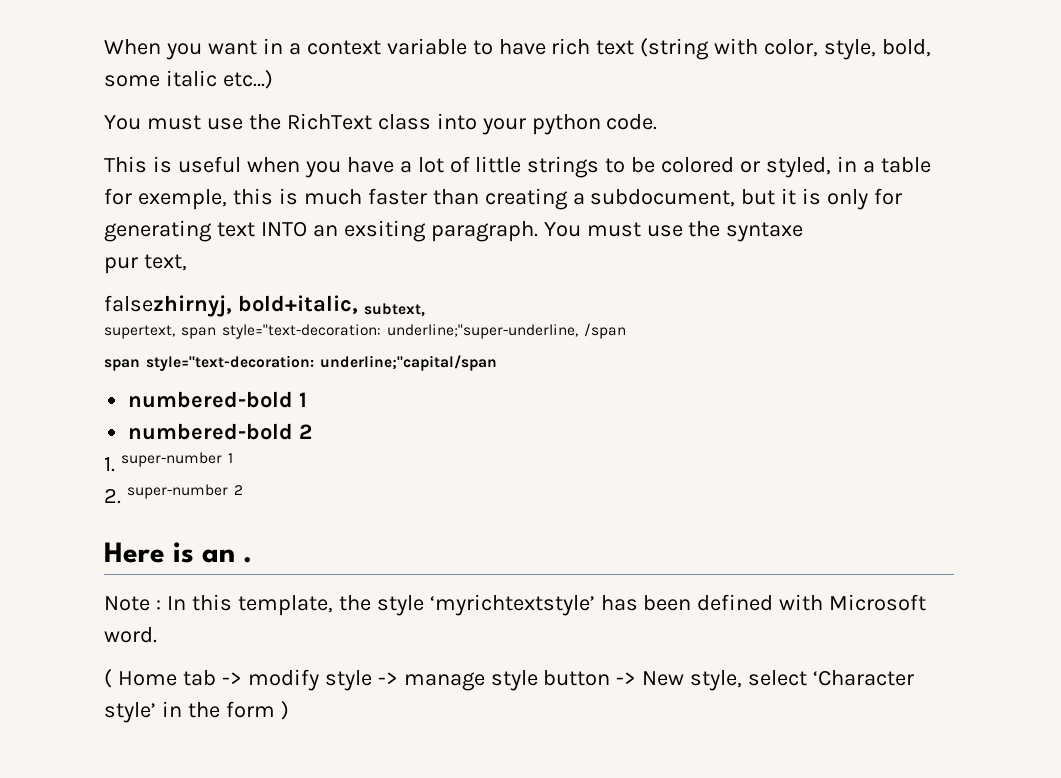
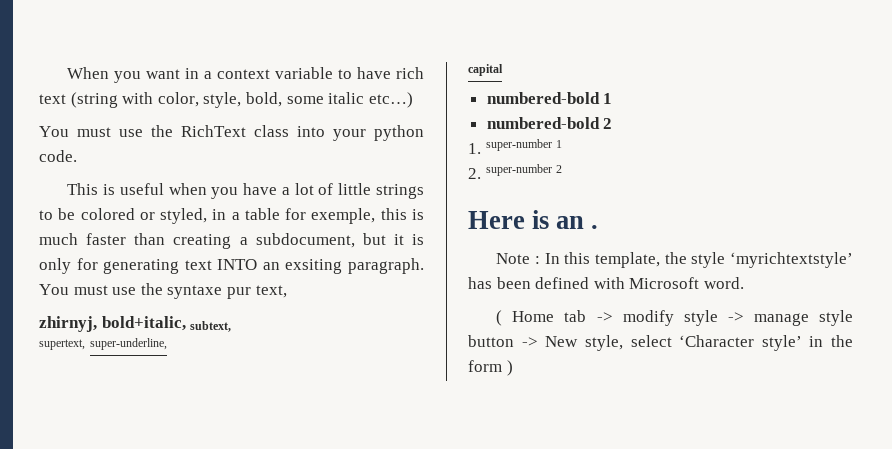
- You must use the syntaxe
- pur text,
+ You must use the syntaxe pur text,
- falsezhirnyj, bold+italic, subtext,
+ zhirnyj, bold+italic, subtext,
- supertext, span style="text-decoration: underline;"super-underline, /span
- span style="text-decoration: underline;"capital/span
+ supertext, super-underline,
+ capital

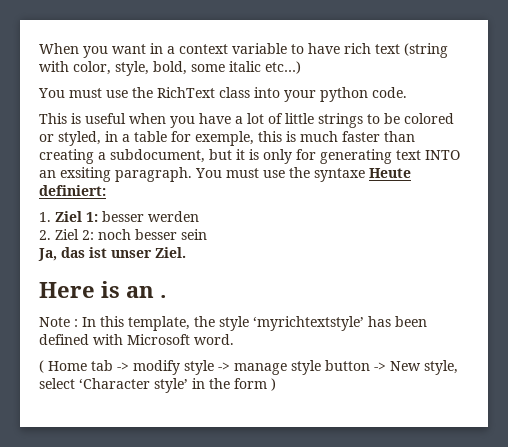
- You must use the syntaxe pur text,
- zhirnyj, bold+italic, subtext,
- supertext, super-underline,
- capital
- numbered-bold 1
- numbered-bold 2
- 1. super-number 1
- 2. super-number 2
+ You must use the syntaxe Heute definiert:
+ 1. Ziel 1: besser werden
+ 2. Ziel 2: noch besser sein
+ Ja, das ist unser Ziel.

